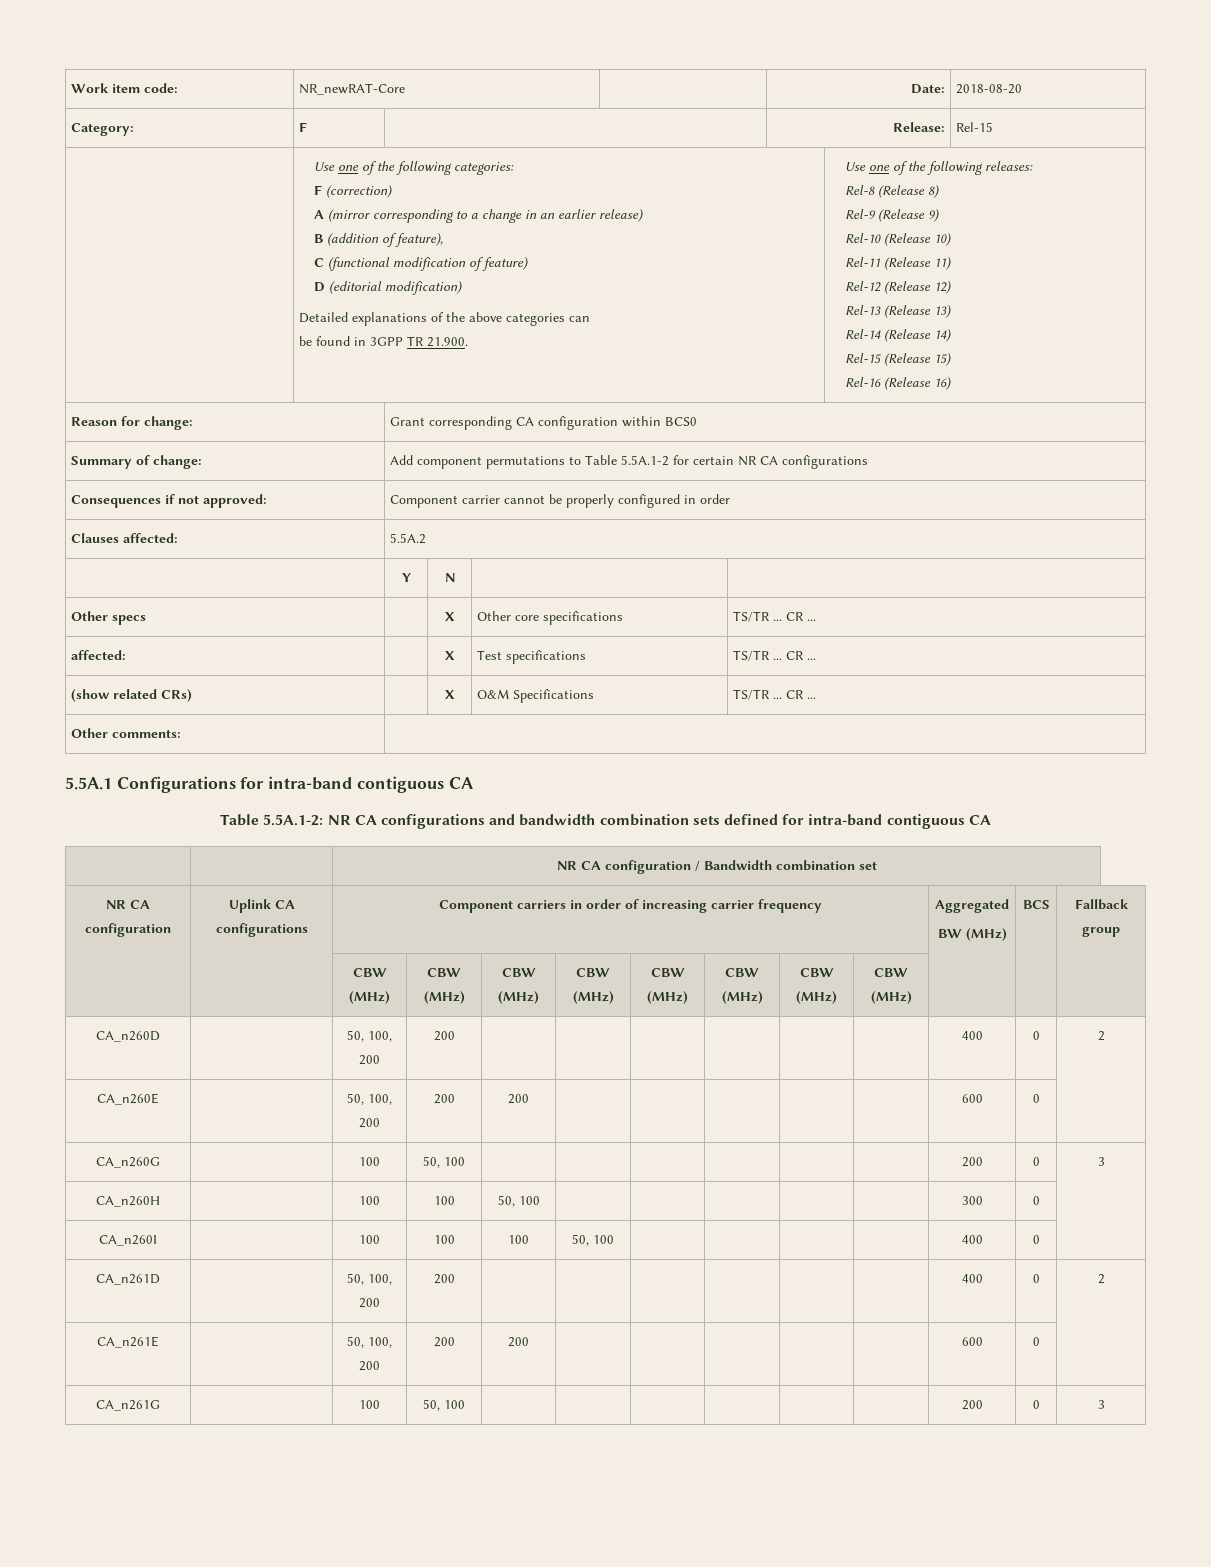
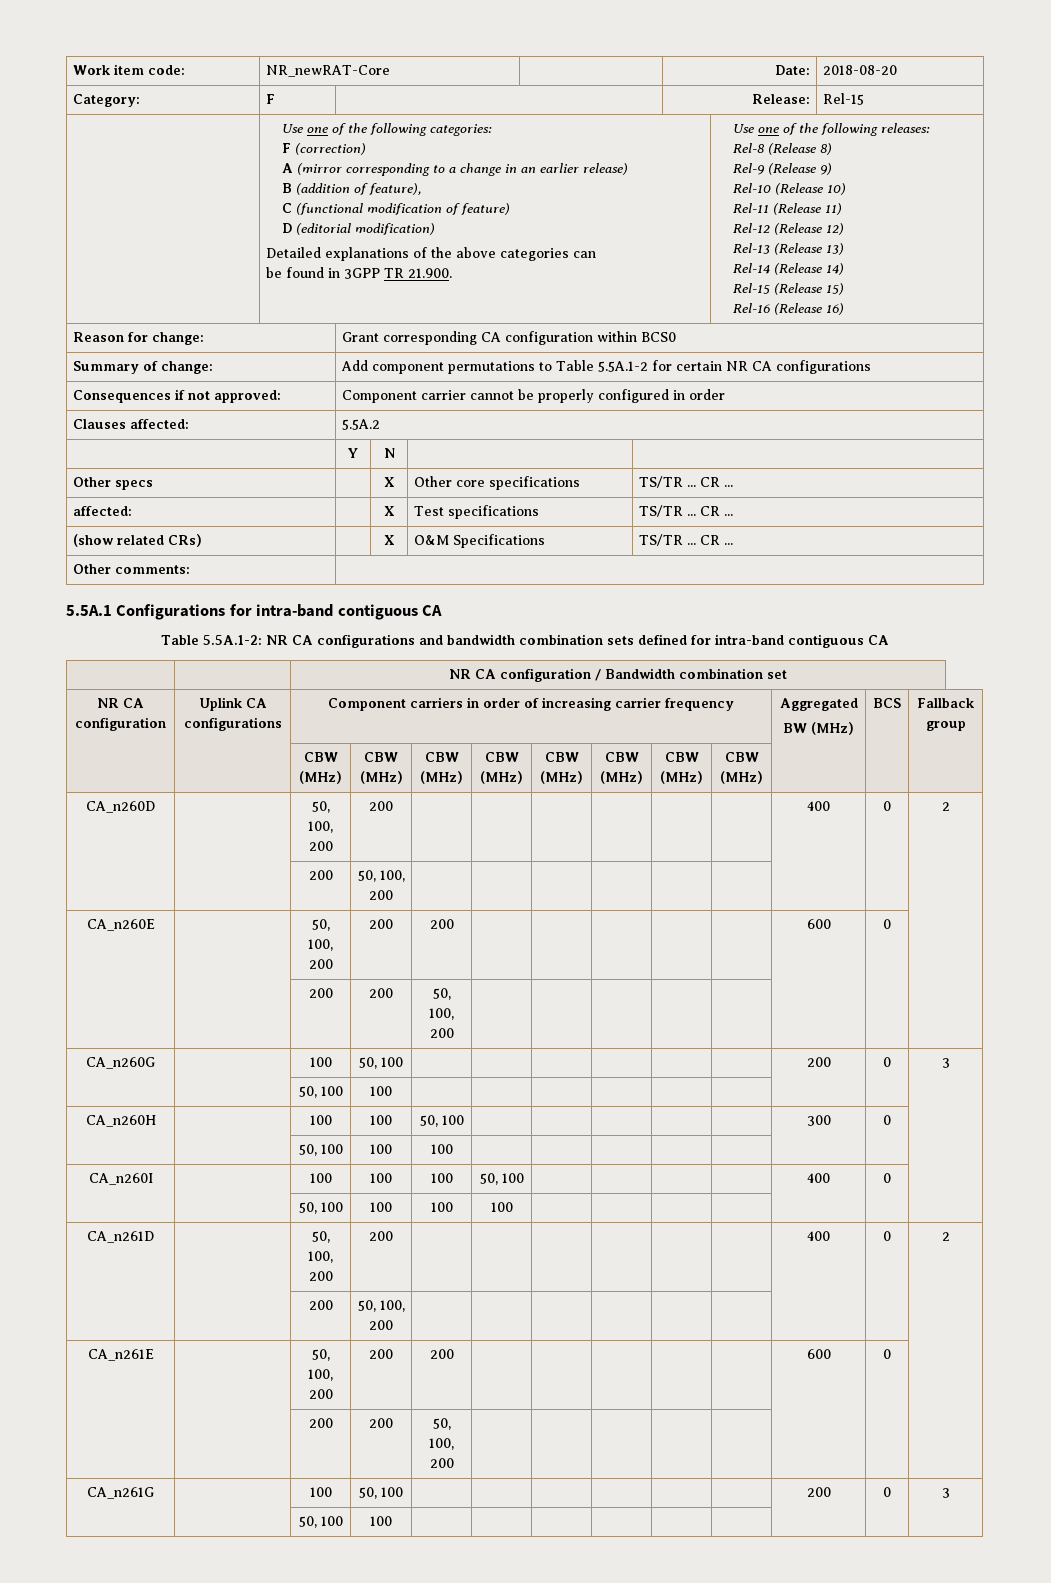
  CA_n260D | | 50, 100, 200 | 200 | | | | | | | 400 | 0 | 2
+ | | 200 | 50, 100, 200 | | | | | | | | |
  CA_n260E | | 50, 100, 200 | 200 | 200 | | | | | | 600 | 0 |
+ | | 200 | 200 | 50, 100, 200 | | | | | | | |
  CA_n260G | | 100 | 50, 100 | | | | | | | 200 | 0 | 3
+ | | 50, 100 | 100 | | | | | | | | |
+ | | 50, 100 | 100 | 100 | | | | | | | |
+ | | 50, 100 | 100 | 100 | 100 | | | | | | |
  CA_n261D | | 50, 100, 200 | 200 | | | | | | | 400 | 0 | 2
+ | | 200 | 50, 100, 200 | | | | | | | | |
  CA_n261E | | 50, 100, 200 | 200 | 200 | | | | | | 600 | 0 |
+ | | 200 | 200 | 50, 100, 200 | | | | | | | |
  CA_n261G | | 100 | 50, 100 | | | | | | | 200 | 0 | 3
+ | | 50, 100 | 100 | | | | | | | | |

